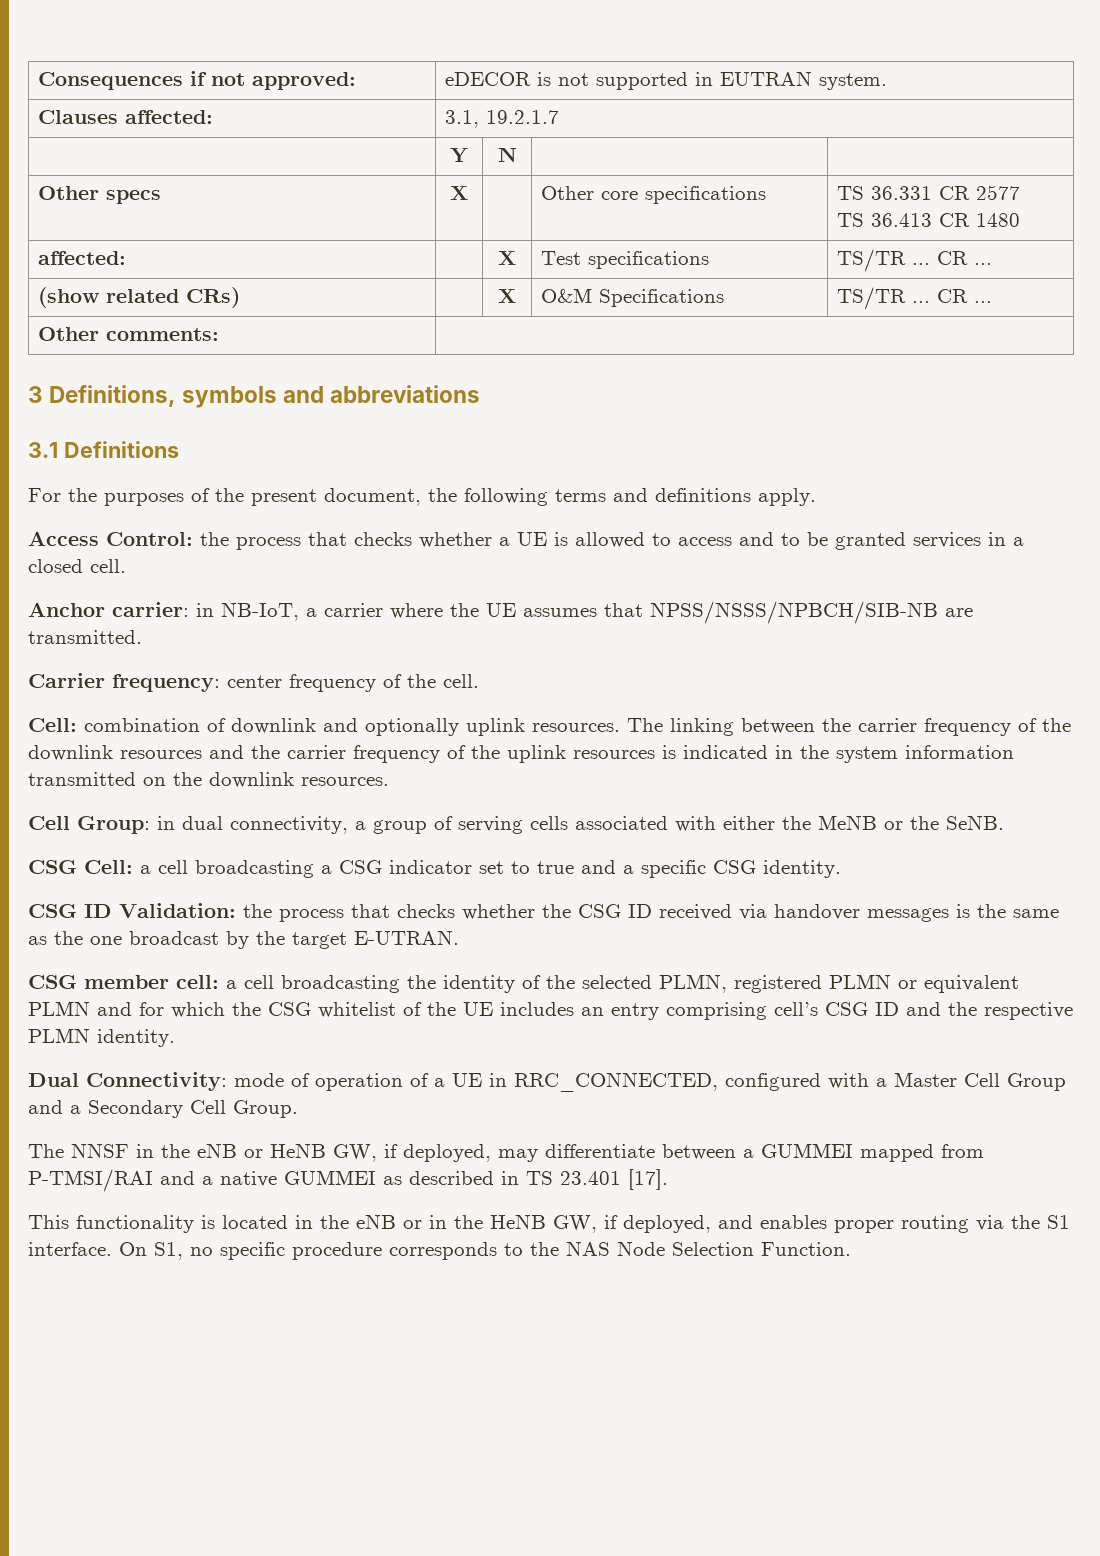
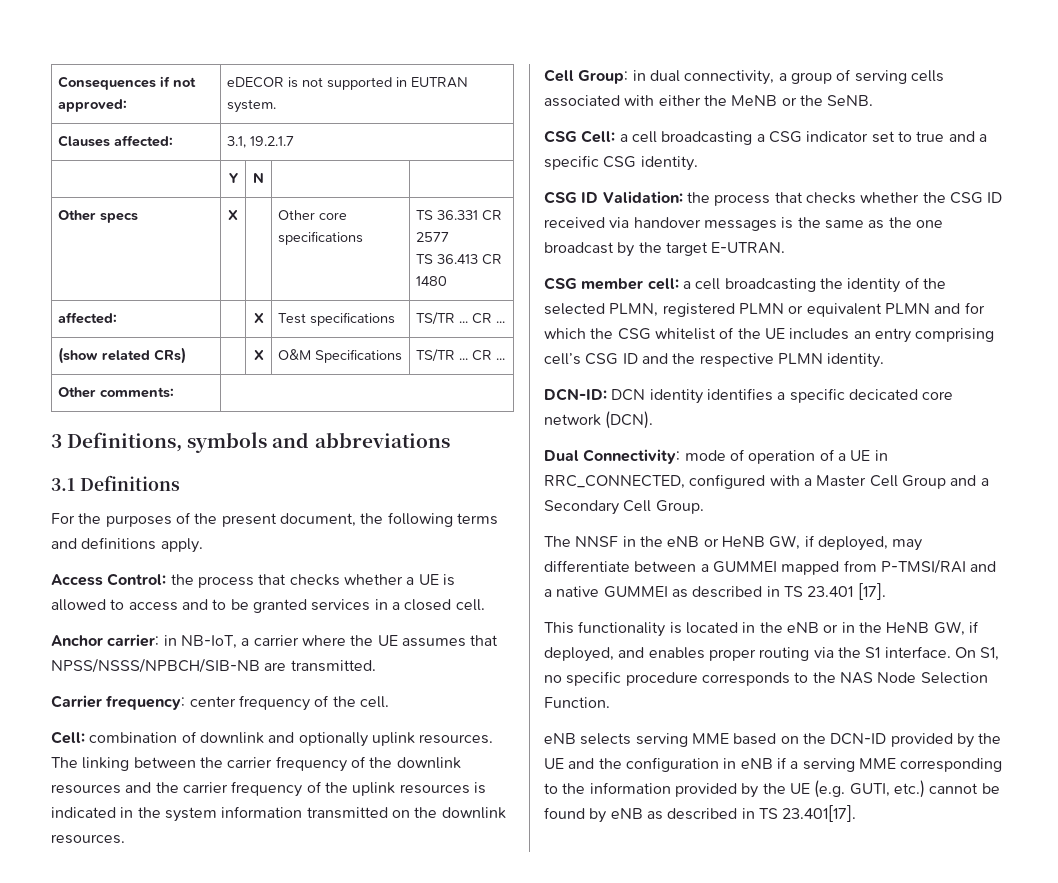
+ DCN-ID: DCN identity identifies a specific decicated core network (DCN).
+ eNB selects serving MME based on the DCN-ID provided by the UE and the configuration in eNB if a serving MME corresponding to the information provided by the UE (e.g. GUTI, etc.) cannot be found by eNB as described in TS 23.401[17].

